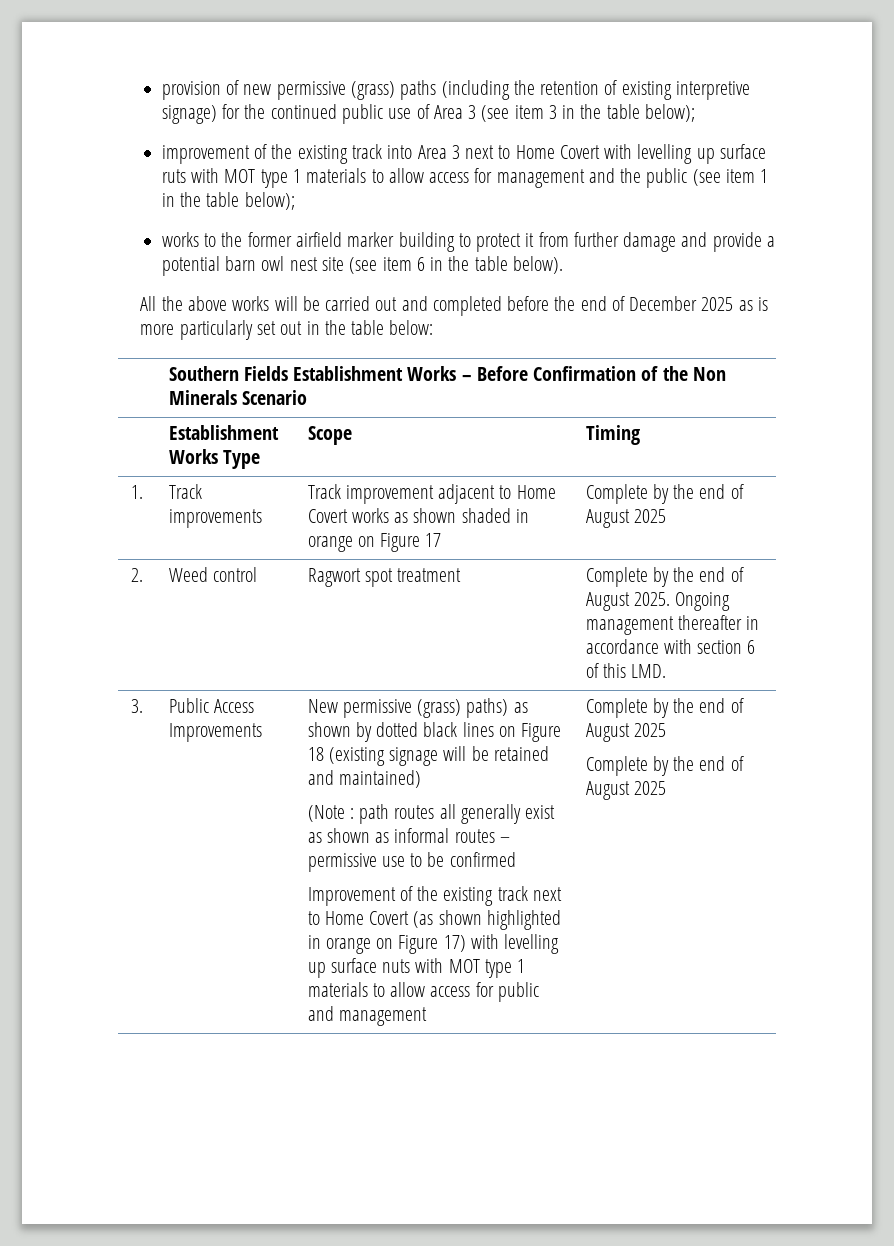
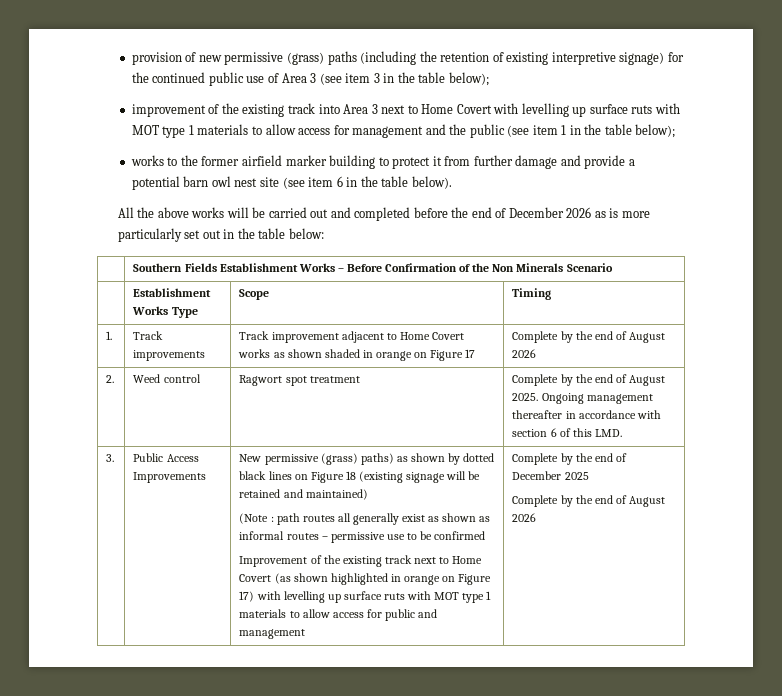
- All the above works will be carried out and completed before the end of December 2025 as is more particularly set out in the table below:
+ All the above works will be carried out and completed before the end of December 2026 as is more particularly set out in the table below:
- 1. | Track improvements | Track improvement adjacent to Home Covert works as shown shaded in orange on Figure 17 | Complete by the end of August 2025
+ 1. | Track improvements | Track improvement adjacent to Home Covert works as shown shaded in orange on Figure 17 | Complete by the end of August 2026
- Improvement of the existing track next to Home Covert (as shown highlighted in orange on Figure 17) with levelling up surface nuts with MOT type 1 materials to allow access for public and management | Complete by the end of August 2025
- Complete by the end of August 2025
+ Improvement of the existing track next to Home Covert (as shown highlighted in orange on Figure 17) with levelling up surface ruts with MOT type 1 materials to allow access for public and management | Complete by the end of December 2025
+ Complete by the end of August 2026

